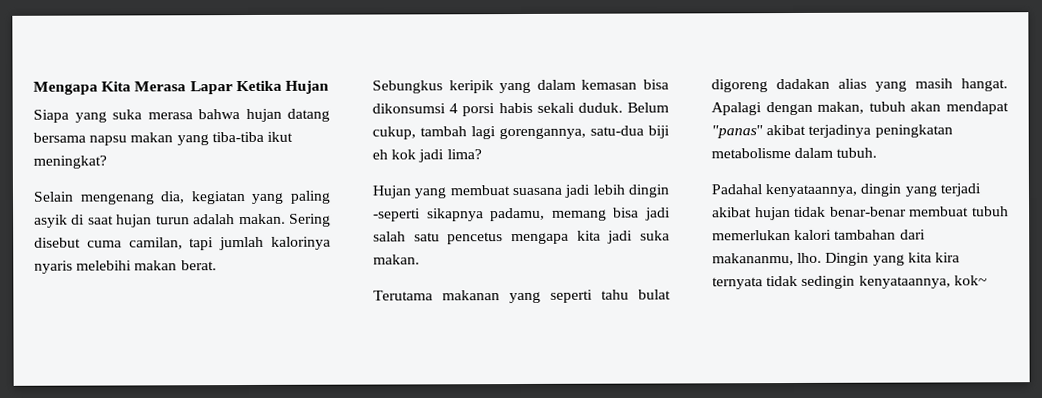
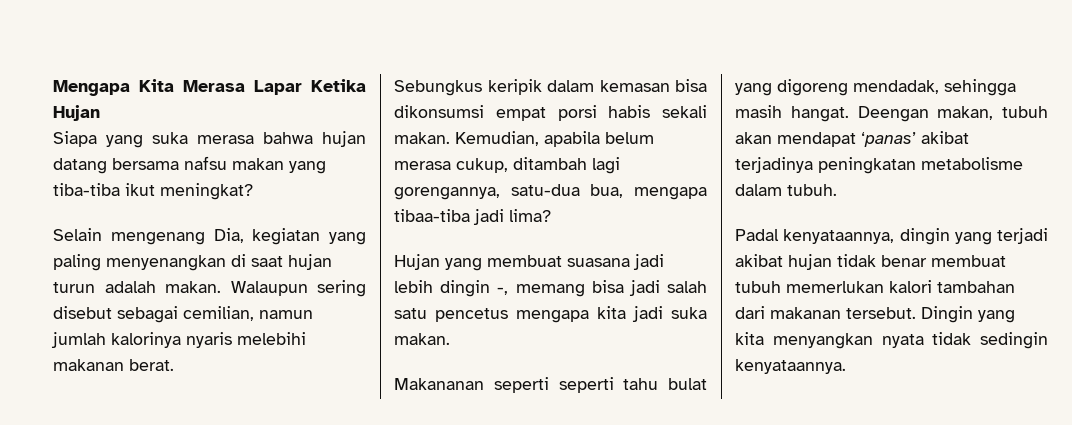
- Siapa yang suka merasa bahwa hujan datang bersama napsu makan yang tiba-tiba ikut meningkat?
+ Siapa yang suka merasa bahwa hujan datang bersama nafsu makan yang tiba-tiba ikut meningkat?
- Selain mengenang dia, kegiatan yang paling asyik di saat hujan turun adalah makan.
+ Selain mengenang Dia, kegiatan yang paling menyenangkan di saat hujan turun adalah makan.
- Sering disebut cuma camilan, tapi jumlah kalorinya nyaris melebihi makan berat.
+ Walaupun sering disebut sebagai cemilian, namun jumlah kalorinya nyaris melebihi makanan berat.
- Sebungkus keripik yang dalam kemasan bisa dikonsumsi 4 porsi habis sekali duduk. Belum cukup, tambah lagi gorengannya, satu-dua biji eh kok jadi lima?
+ Sebungkus keripik dalam kemasan bisa dikonsumsi empat porsi habis sekali makan. Kemudian, apabila belum merasa cukup, ditambah lagi gorengannya, satu-dua bua, mengapa tibaa-tiba jadi lima?
- Hujan yang membuat suasana jadi lebih dingin -seperti sikapnya padamu, memang bisa jadi salah satu pencetus mengapa kita jadi suka makan.
+ Hujan yang membuat suasana jadi lebih dingin -, memang bisa jadi salah satu pencetus mengapa kita jadi suka makan.
- Terutama makanan yang seperti tahu bulat digoreng dadakan alias yang masih hangat. Apalagi dengan makan, tubuh akan mendapat "panas" akibat terjadinya peningkatan metabolisme dalam tubuh.
+ Makananan seperti seperti tahu bulat yang digoreng mendadak, sehingga masih hangat. Deengan makan, tubuh akan mendapat ‘panas’ akibat terjadinya peningkatan metabolisme dalam tubuh.
- Padahal kenyataannya, dingin yang terjadi akibat hujan tidak benar-benar membuat tubuh memerlukan kalori tambahan dari makananmu, lho.
+ Padal kenyataannya, dingin yang terjadi akibat hujan tidak benar membuat tubuh memerlukan kalori tambahan dari makanan tersebut.
- Dingin yang kita kira ternyata tidak sedingin kenyataannya, kok~
+ Dingin yang kita menyangkan nyata tidak sedingin kenyataannya.

